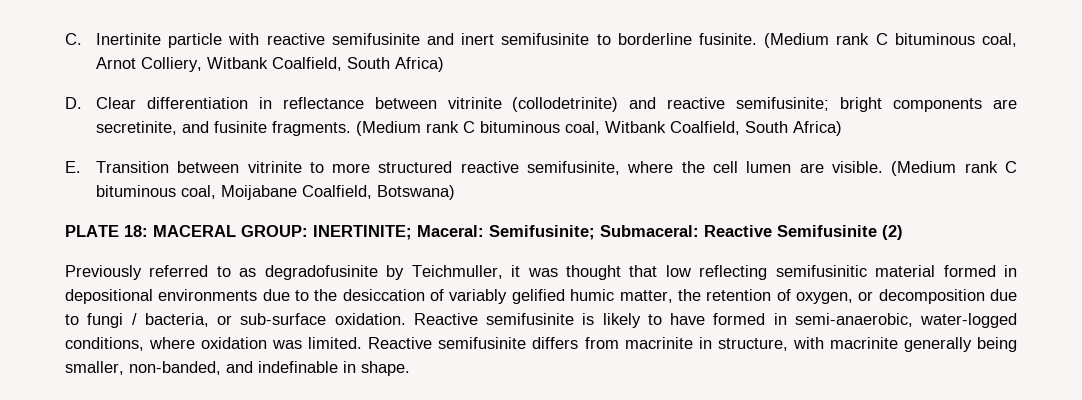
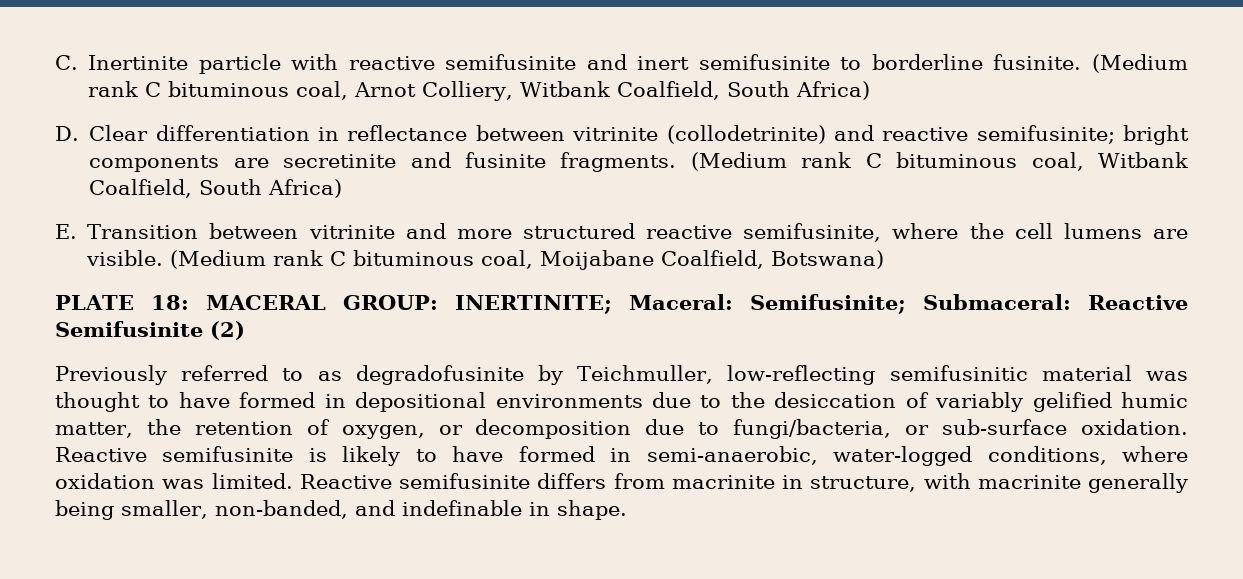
- D. Clear differentiation in reflectance between vitrinite (collodetrinite) and reactive semifusinite; bright components are secretinite, and fusinite fragments.
+ D. Clear differentiation in reflectance between vitrinite (collodetrinite) and reactive semifusinite; bright components are secretinite and fusinite fragments.
- E. Transition between vitrinite to more structured reactive semifusinite, where the cell lumen are visible.
+ E. Transition between vitrinite and more structured reactive semifusinite, where the cell lumens are visible.
- Previously referred to as degradofusinite by Teichmuller, it was thought that low reflecting semifusinitic material formed in depositional environments due to the desiccation of variably gelified humic matter, the retention of oxygen, or decomposition due to fungi / bacteria, or sub-surface oxidation.
+ Previously referred to as degradofusinite by Teichmuller, low-reflecting semifusinitic material was thought to have formed in depositional environments due to the desiccation of variably gelified humic matter, the retention of oxygen, or decomposition due to fungi/bacteria, or sub-surface oxidation.

